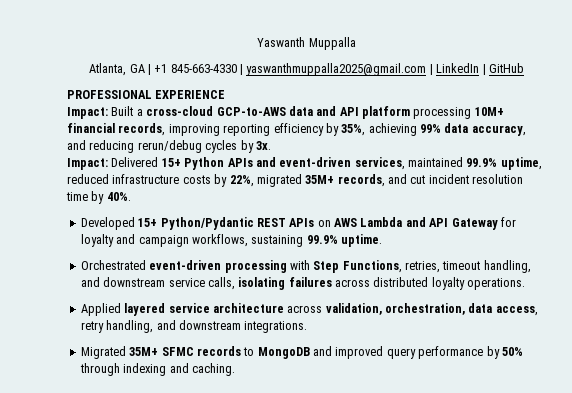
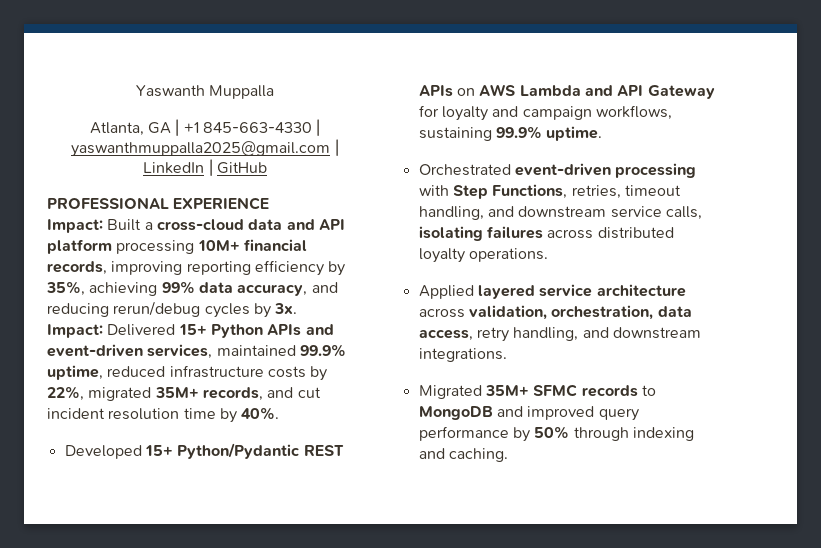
- Impact: Built a cross-cloud GCP-to-AWS data and API platform processing 10M+ financial records, improving reporting efficiency by 35%, achieving 99% data accuracy, and reducing rerun/debug cycles by 3x.
+ Impact: Built a cross-cloud data and API platform processing 10M+ financial records, improving reporting efficiency by 35%, achieving 99% data accuracy, and reducing rerun/debug cycles by 3x.

